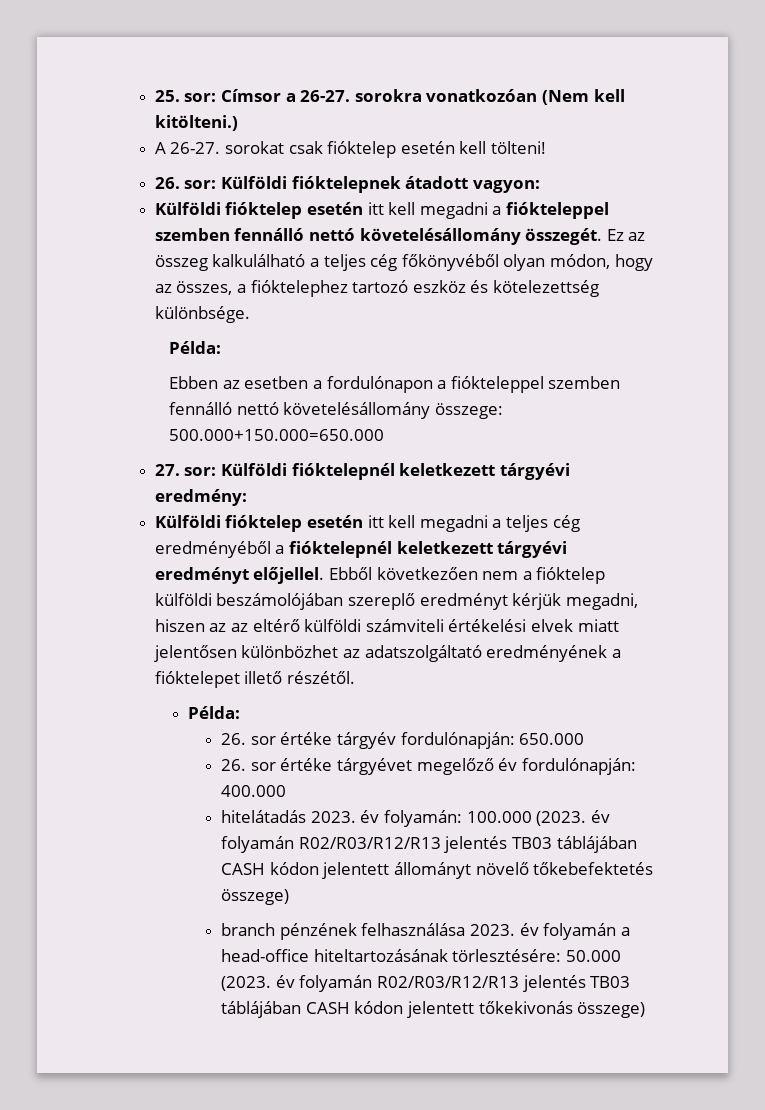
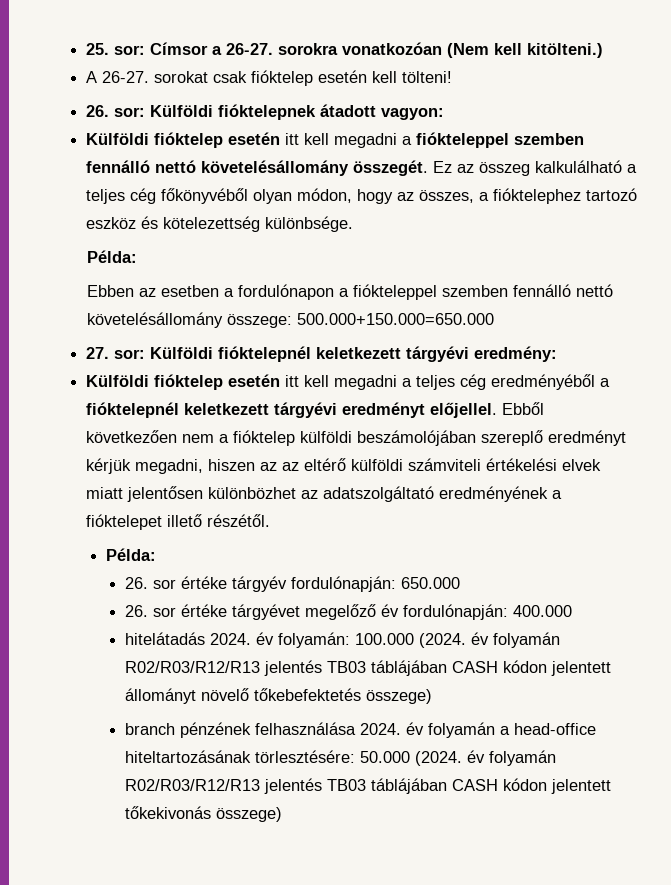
- hitelátadás 2023. év folyamán: 100.000 (2023. év folyamán R02/R03/R12/R13 jelentés TB03 táblájában CASH kódon jelentett állományt növelő tőkebefektetés összege)
+ hitelátadás 2024. év folyamán: 100.000 (2024. év folyamán R02/R03/R12/R13 jelentés TB03 táblájában CASH kódon jelentett állományt növelő tőkebefektetés összege)
- branch pénzének felhasználása 2023. év folyamán a head-office hiteltartozásának törlesztésére: 50.000 (2023. év folyamán R02/R03/R12/R13 jelentés TB03 táblájában CASH kódon jelentett tőkekivonás összege)
+ branch pénzének felhasználása 2024. év folyamán a head-office hiteltartozásának törlesztésére: 50.000 (2024. év folyamán R02/R03/R12/R13 jelentés TB03 táblájában CASH kódon jelentett tőkekivonás összege)

